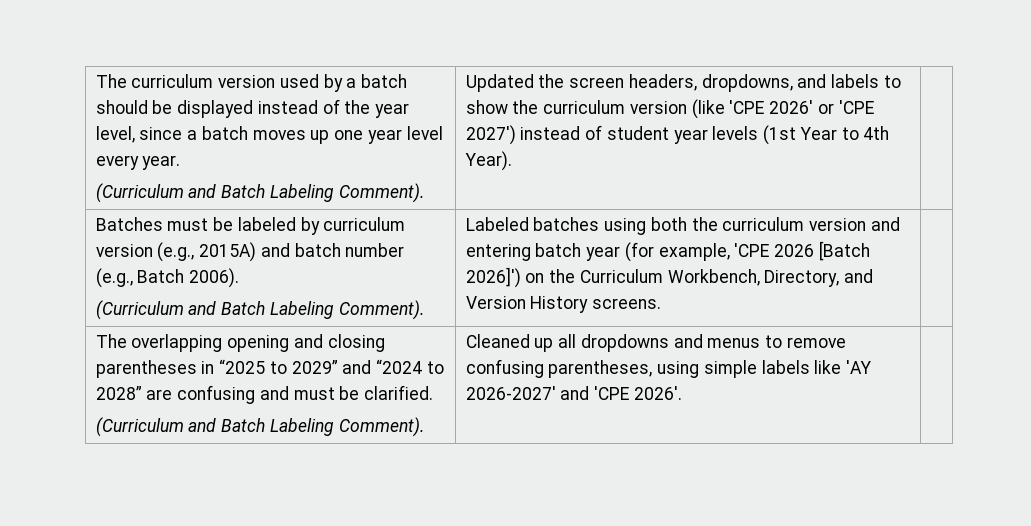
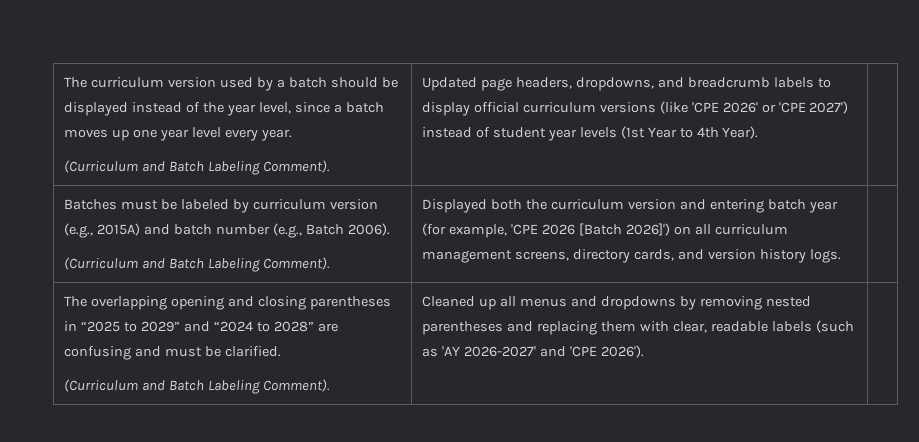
- Updated the screen headers, dropdowns, and labels to show the curriculum version (like 'CPE 2026' or 'CPE 2027') instead of student year levels (1st Year to 4th Year).
+ Updated page headers, dropdowns, and breadcrumb labels to display official curriculum versions (like 'CPE 2026' or 'CPE 2027') instead of student year levels (1st Year to 4th Year).
- Labeled batches using both the curriculum version and entering batch year (for example, 'CPE 2026 [Batch 2026]') on the Curriculum Workbench, Directory, and Version History screens.
+ Displayed both the curriculum version and entering batch year (for example, 'CPE 2026 [Batch 2026]') on all curriculum management screens, directory cards, and version history logs.
- Cleaned up all dropdowns and menus to remove confusing parentheses, using simple labels like 'AY 2026-2027' and 'CPE 2026'.
+ Cleaned up all menus and dropdowns by removing nested parentheses and replacing them with clear, readable labels (such as 'AY 2026-2027' and 'CPE 2026').

